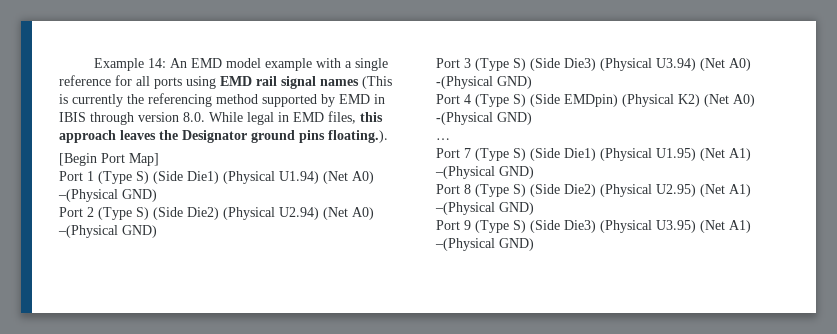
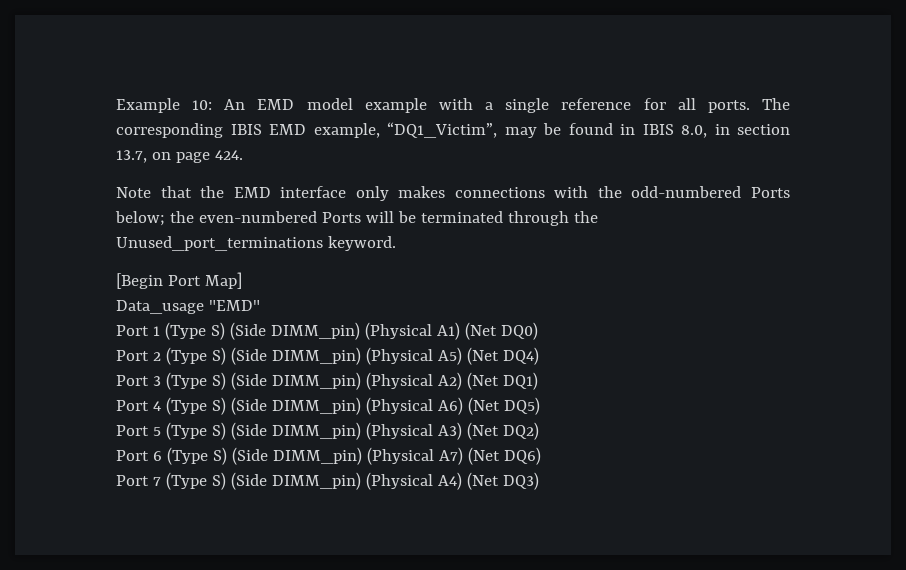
- Example 14: An EMD model example with a single reference for all ports using EMD rail signal names (This is currently the referencing method supported by EMD in IBIS through version 8.0. While legal in EMD files, this approach leaves the Designator ground pins floating.).
+ Example 10: An EMD model example with a single reference for all ports. The corresponding IBIS EMD example, “DQ1_Victim”, may be found in IBIS 8.0, in section 13.7, on page 424.
+ Note that the EMD interface only makes connections with the odd-numbered Ports below; the even-numbered Ports will be terminated through the Unused_port_terminations keyword.
+ Data_usage "EMD"
- Port 1 (Type S) (Side Die1) (Physical U1.94) (Net A0) –(Physical GND)
+ Port 1 (Type S) (Side DIMM_pin) (Physical A1) (Net DQ0)
- Port 2 (Type S) (Side Die2) (Physical U2.94) (Net A0) –(Physical GND)
+ Port 2 (Type S) (Side DIMM_pin) (Physical A5) (Net DQ4)
- Port 3 (Type S) (Side Die3) (Physical U3.94) (Net A0) -(Physical GND)
+ Port 3 (Type S) (Side DIMM_pin) (Physical A2) (Net DQ1)
- Port 4 (Type S) (Side EMDpin) (Physical K2) (Net A0) -(Physical GND)
- …
+ Port 4 (Type S) (Side DIMM_pin) (Physical A6) (Net DQ5)
+ Port 5 (Type S) (Side DIMM_pin) (Physical A3) (Net DQ2)
+ Port 6 (Type S) (Side DIMM_pin) (Physical A7) (Net DQ6)
- Port 7 (Type S) (Side Die1) (Physical U1.95) (Net A1) –(Physical GND)
- Port 8 (Type S) (Side Die2) (Physical U2.95) (Net A1) –(Physical GND)
- Port 9 (Type S) (Side Die3) (Physical U3.95) (Net A1) –(Physical GND)
+ Port 7 (Type S) (Side DIMM_pin) (Physical A4) (Net DQ3)

